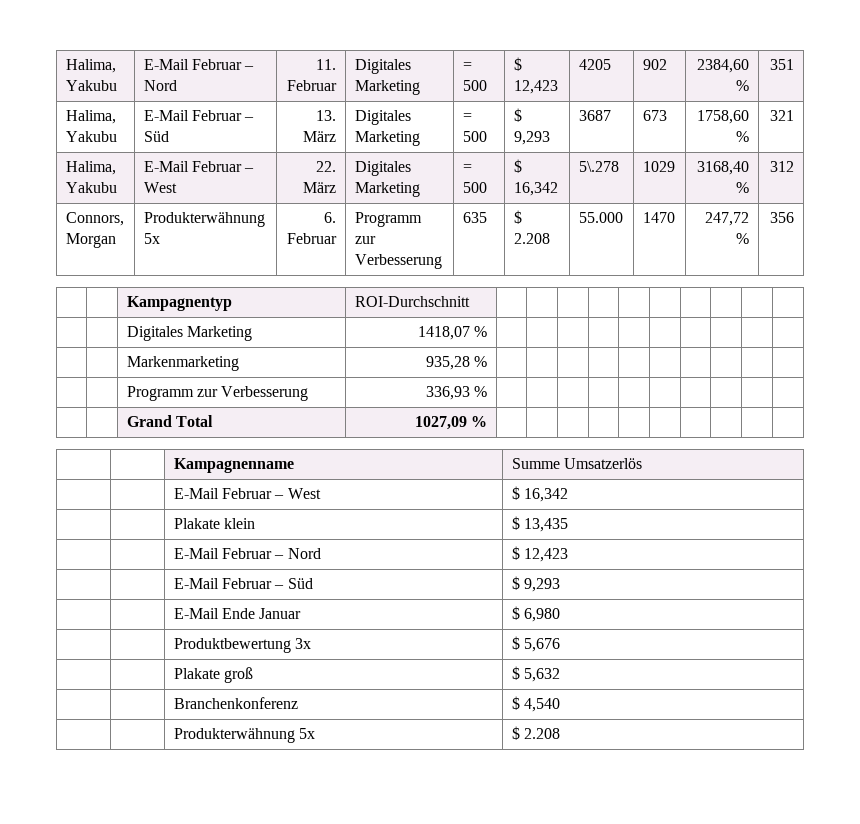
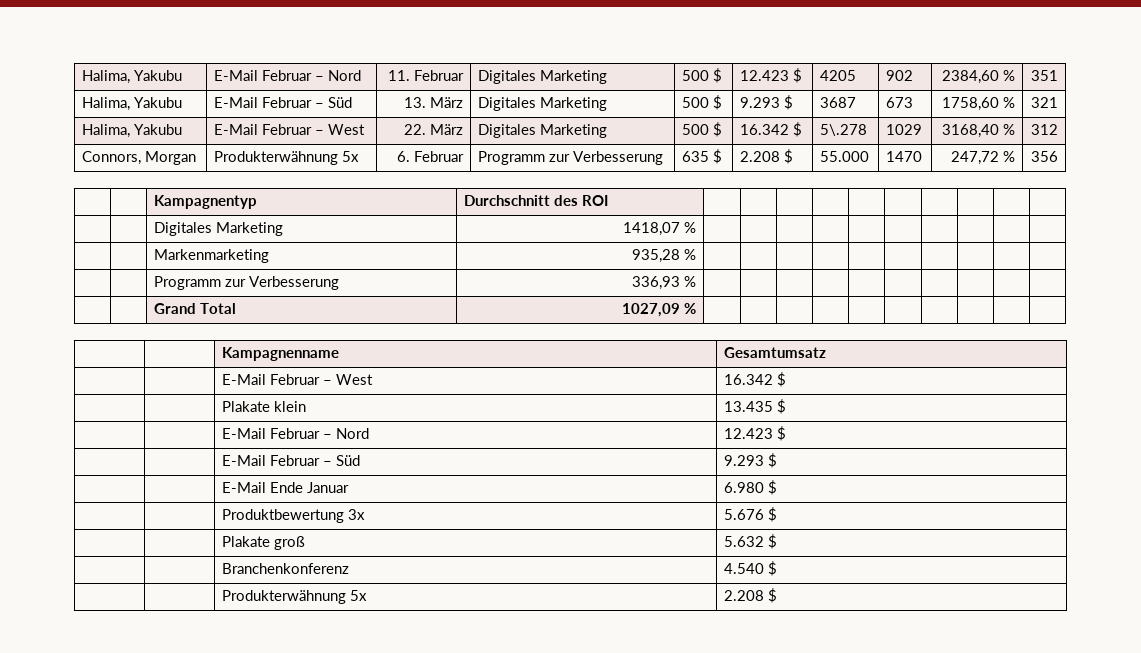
- Halima, Yakubu | E-Mail Februar – Nord | 11. Februar | Digitales Marketing | = 500 | $ 12,423 | 4205 | 902 | 2384,60 % | 351
+ Halima, Yakubu | E-Mail Februar – Nord | 11. Februar | Digitales Marketing | 500 $ | 12.423 $ | 4205 | 902 | 2384,60 % | 351
- Halima, Yakubu | E-Mail Februar – Süd | 13. März | Digitales Marketing | = 500 | $ 9,293 | 3687 | 673 | 1758,60 % | 321
+ Halima, Yakubu | E-Mail Februar – Süd | 13. März | Digitales Marketing | 500 $ | 9.293 $ | 3687 | 673 | 1758,60 % | 321
- Halima, Yakubu | E-Mail Februar – West | 22. März | Digitales Marketing | = 500 | $ 16,342 | 5\.278 | 1029 | 3168,40 % | 312
+ Halima, Yakubu | E-Mail Februar – West | 22. März | Digitales Marketing | 500 $ | 16.342 $ | 5\.278 | 1029 | 3168,40 % | 312
- Connors, Morgan | Produkterwähnung 5x | 6. Februar | Programm zur Verbesserung | 635 | $ 2.208 | 55.000 | 1470 | 247,72 % | 356
+ Connors, Morgan | Produkterwähnung 5x | 6. Februar | Programm zur Verbesserung | 635 $ | 2.208 $ | 55.000 | 1470 | 247,72 % | 356
- | | Kampagnentyp | ROI-Durchschnitt | | | | | | | | | |
+ | | Kampagnentyp | Durchschnitt des ROI | | | | | | | | | |
- | | Kampagnenname | Summe Umsatzerlös
- | | E-Mail Februar – West | $ 16,342
+ | | Kampagnenname | Gesamtumsatz
+ | | E-Mail Februar – West | 16.342 $
- | | Plakate klein | $ 13,435
- | | E-Mail Februar – Nord | $ 12,423
- | | E-Mail Februar – Süd | $ 9,293
+ | | Plakate klein | 13.435 $
+ | | E-Mail Februar – Nord | 12.423 $
+ | | E-Mail Februar – Süd | 9.293 $
- | | E-Mail Ende Januar | $ 6,980
+ | | E-Mail Ende Januar | 6.980 $
- | | Produktbewertung 3x | $ 5,676
+ | | Produktbewertung 3x | 5.676 $
- | | Plakate groß | $ 5,632
+ | | Plakate groß | 5.632 $
- | | Branchenkonferenz | $ 4,540
- | | Produkterwähnung 5x | $ 2.208
+ | | Branchenkonferenz | 4.540 $
+ | | Produkterwähnung 5x | 2.208 $

